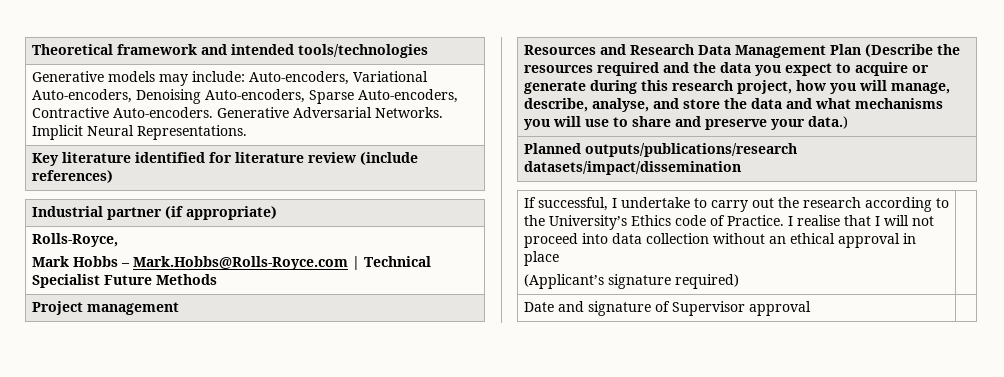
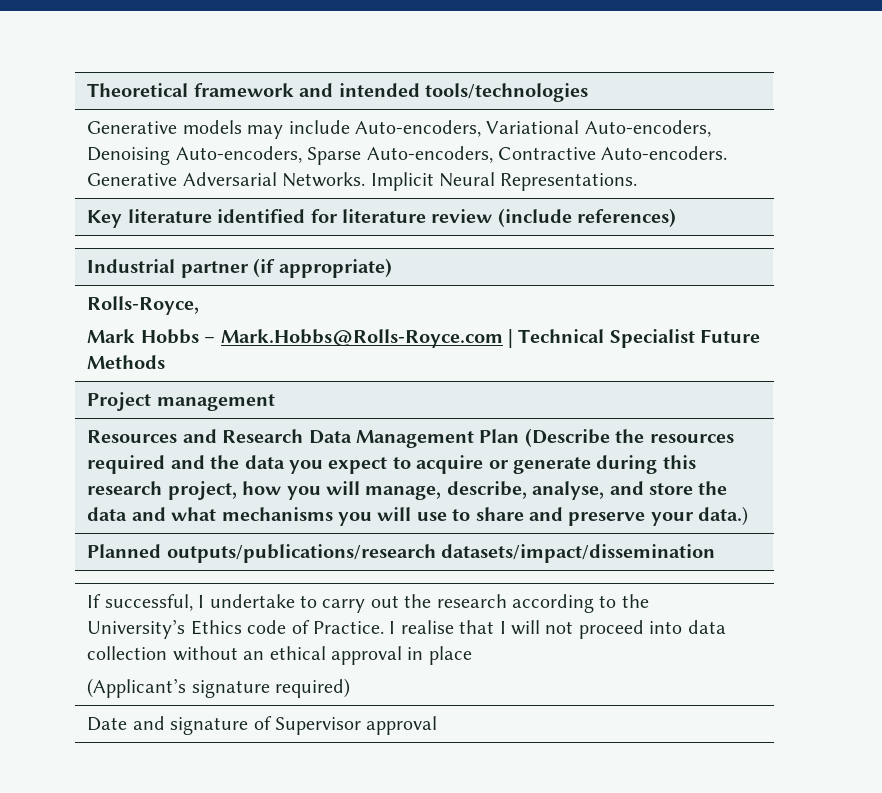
- Generative models may include: Auto-encoders, Variational Auto-encoders, Denoising Auto-encoders, Sparse Auto-encoders, Contractive Auto-encoders. Generative Adversarial Networks. Implicit Neural Representations.
+ Generative models may include Auto-encoders, Variational Auto-encoders, Denoising Auto-encoders, Sparse Auto-encoders, Contractive Auto-encoders. Generative Adversarial Networks. Implicit Neural Representations.

